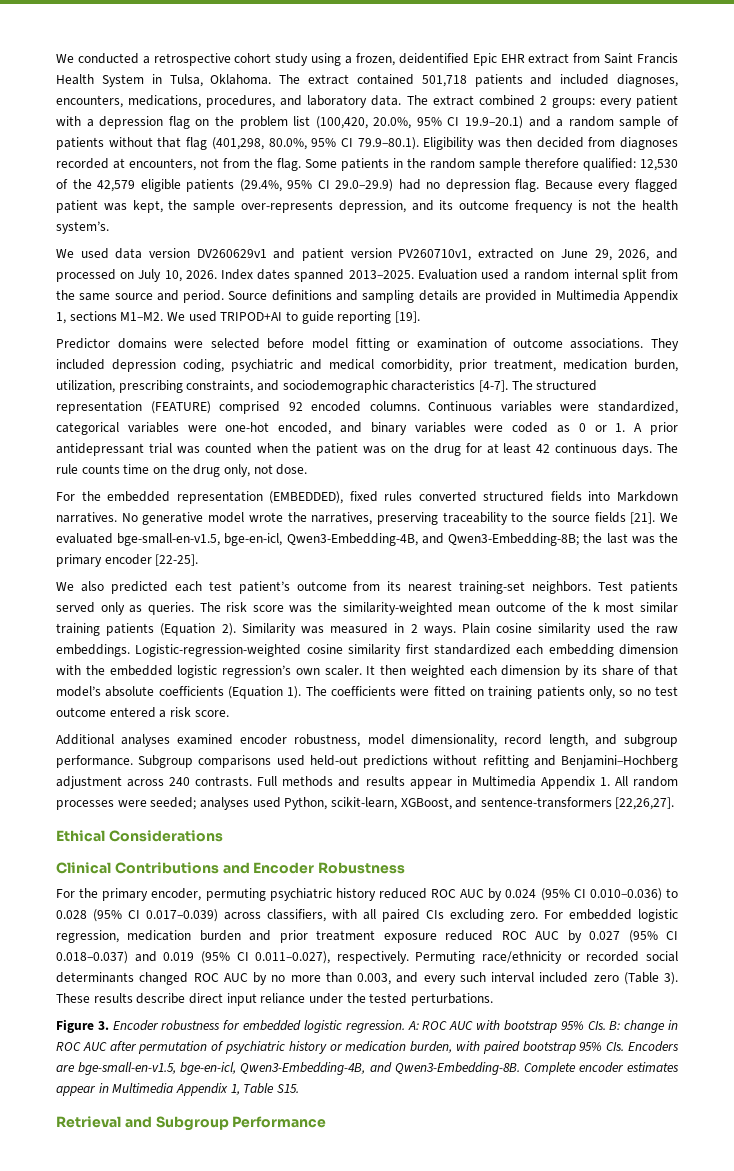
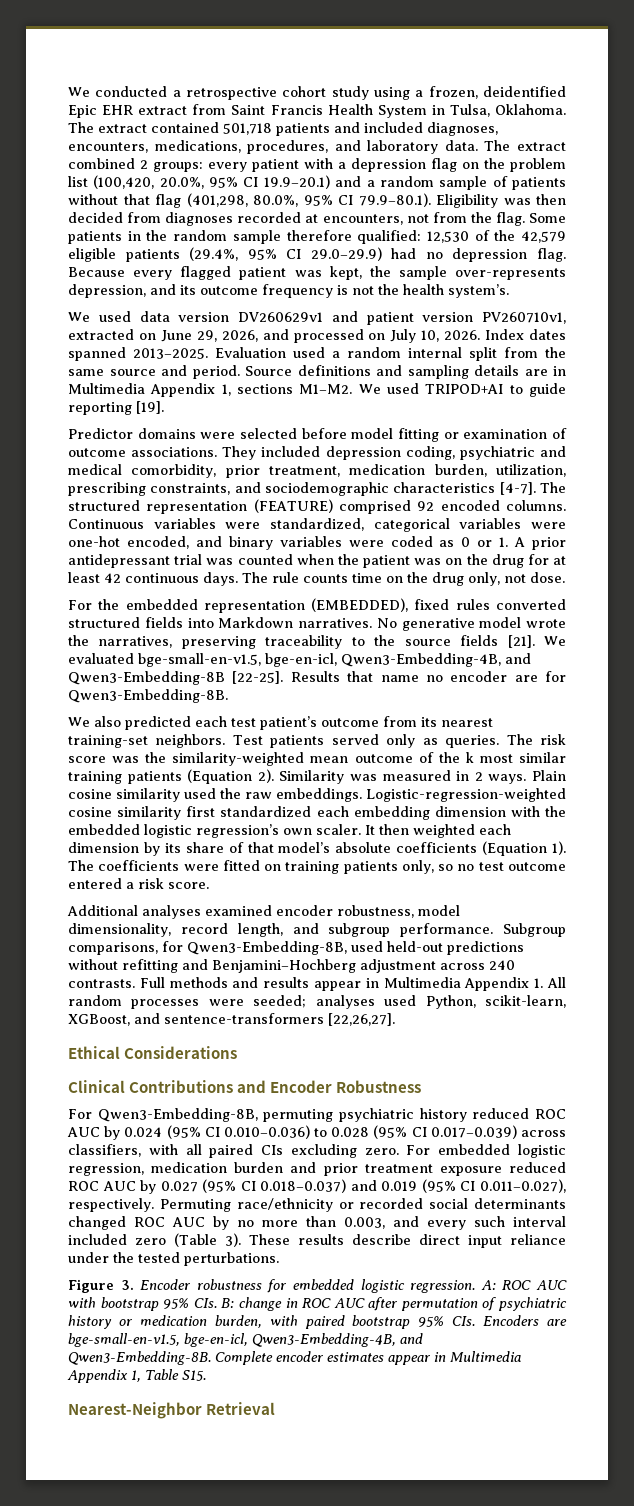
- Source definitions and sampling details are provided in Multimedia Appendix 1, sections M1–M2.
+ Source definitions and sampling details are in Multimedia Appendix 1, sections M1–M2.
- We evaluated bge-small-en-v1.5, bge-en-icl, Qwen3-Embedding-4B, and Qwen3-Embedding-8B; the last was the primary encoder [22-25].
+ We evaluated bge-small-en-v1.5, bge-en-icl, Qwen3-Embedding-4B, and Qwen3-Embedding-8B [22-25]. Results that name no encoder are for Qwen3-Embedding-8B.
- Subgroup comparisons used held-out predictions without refitting and Benjamini–Hochberg adjustment across 240 contrasts.
+ Subgroup comparisons, for Qwen3-Embedding-8B, used held-out predictions without refitting and Benjamini–Hochberg adjustment across 240 contrasts.
- For the primary encoder, permuting psychiatric history reduced ROC AUC by 0.024 (95% CI 0.010–0.036) to 0.028 (95% CI 0.017–0.039) across classifiers, with all paired CIs excluding zero.
+ For Qwen3-Embedding-8B, permuting psychiatric history reduced ROC AUC by 0.024 (95% CI 0.010–0.036) to 0.028 (95% CI 0.017–0.039) across classifiers, with all paired CIs excluding zero.
- Retrieval and Subgroup Performance
+ Nearest-Neighbor Retrieval

